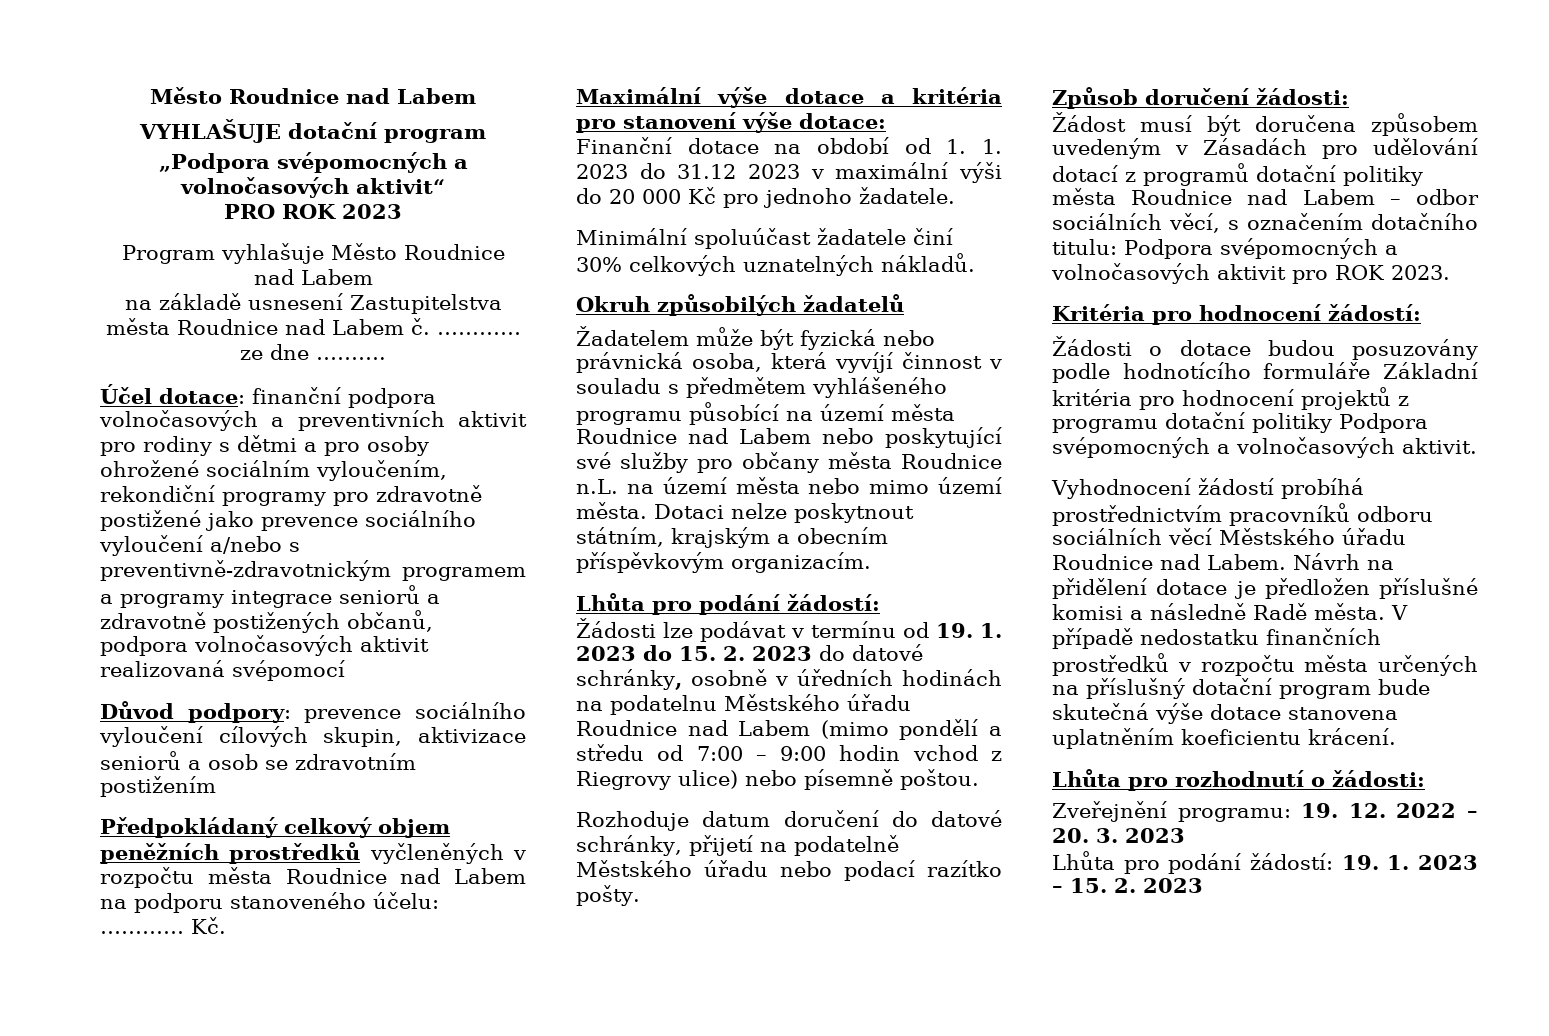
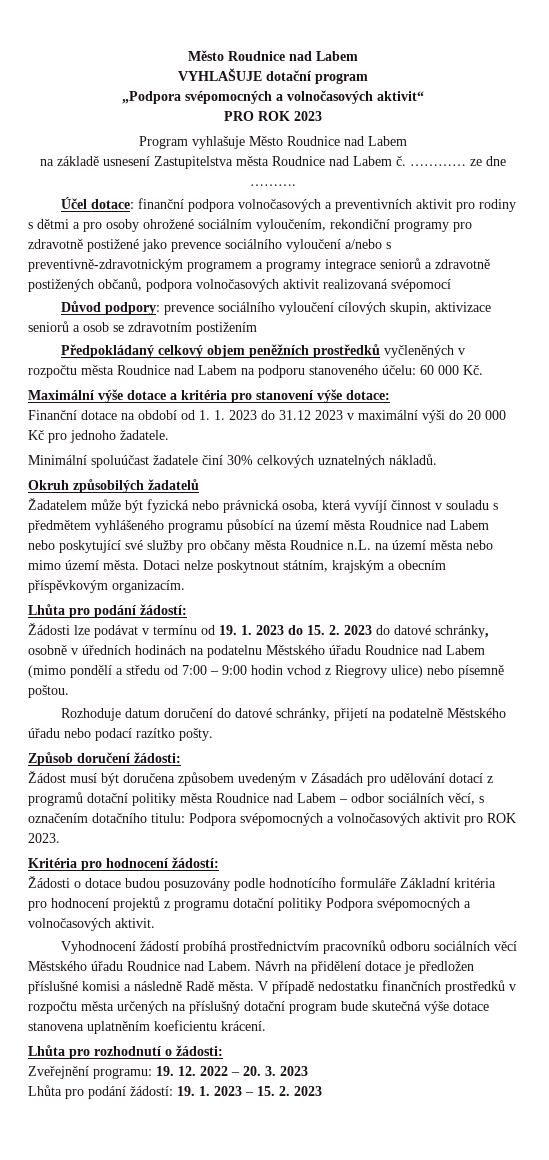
- Předpokládaný celkový objem peněžních prostředků vyčleněných v rozpočtu města Roudnice nad Labem na podporu stanoveného účelu: ………… Kč.
+ Předpokládaný celkový objem peněžních prostředků vyčleněných v rozpočtu města Roudnice nad Labem na podporu stanoveného účelu: 60 000 Kč.

